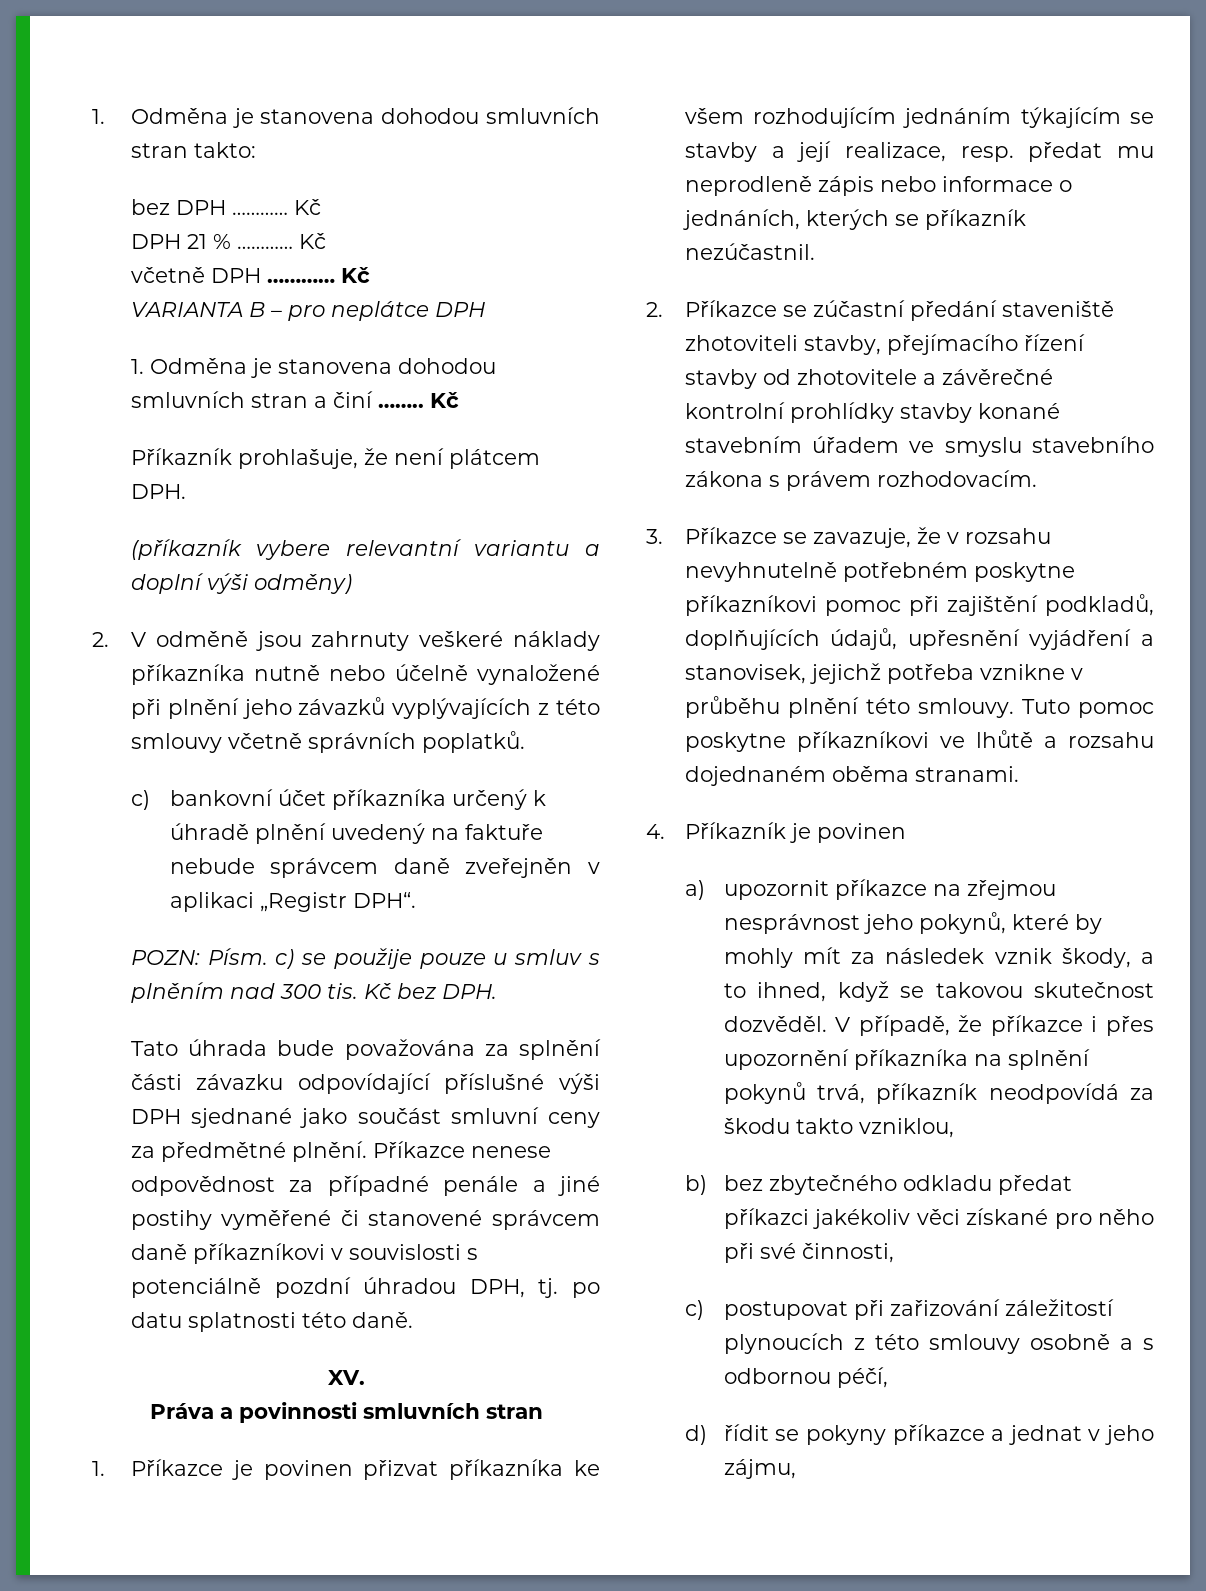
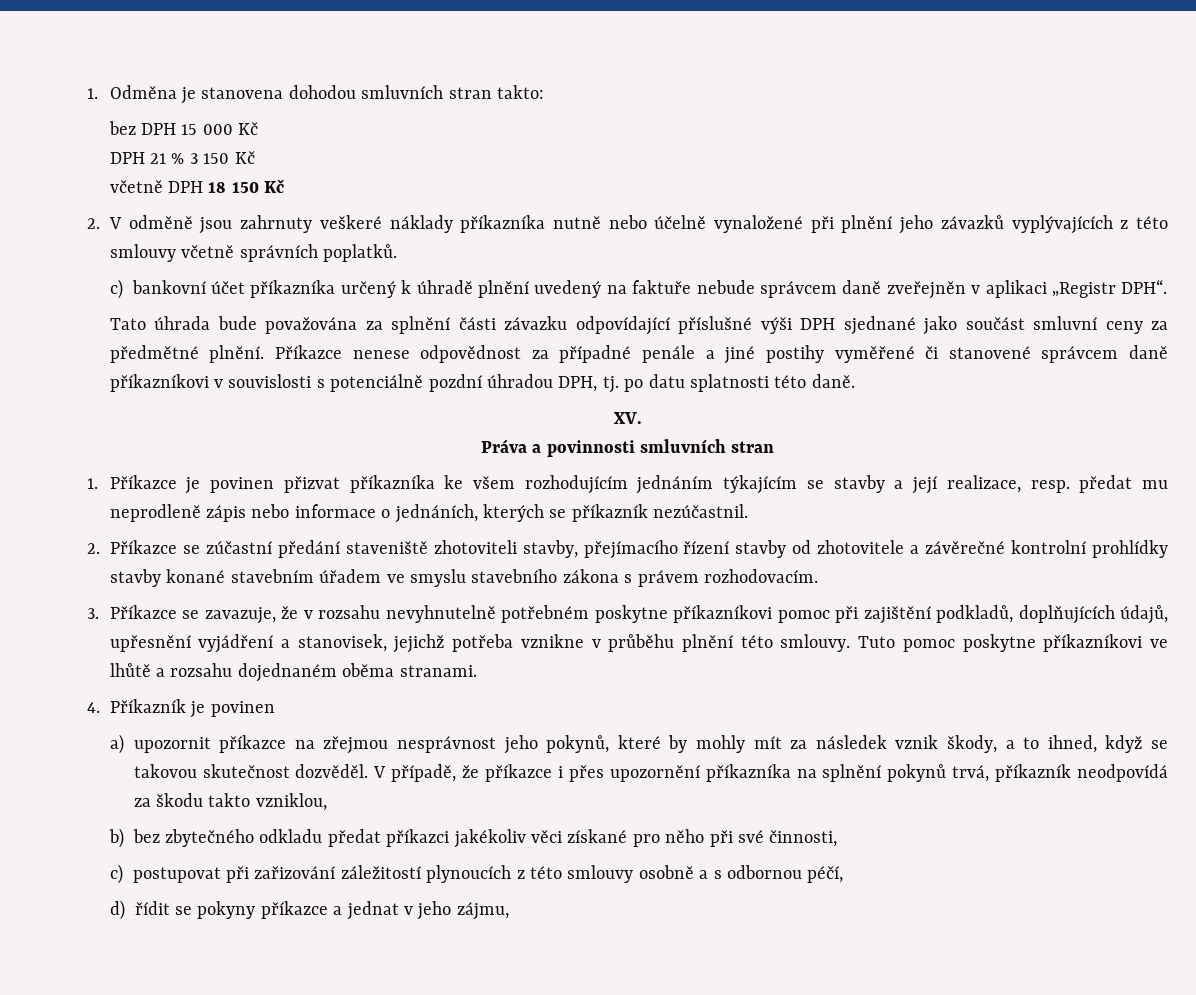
- bez DPH ………… Kč
+ bez DPH 15 000 Kč
- DPH 21 % ………… Kč
+ DPH 21 % 3 150 Kč
- včetně DPH ………… Kč
- VARIANTA B – pro neplátce DPH
- 1. Odměna je stanovena dohodou smluvních stran a činí …….. Kč
- Příkazník prohlašuje, že není plátcem DPH.
- (příkazník vybere relevantní variantu a doplní výši odměny)
+ včetně DPH 18 150 Kč
- POZN: Písm. c) se použije pouze u smluv s plněním nad 300 tis. Kč bez DPH.

